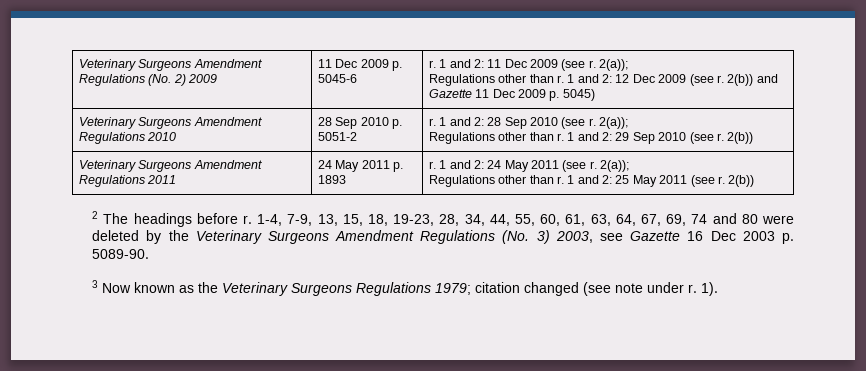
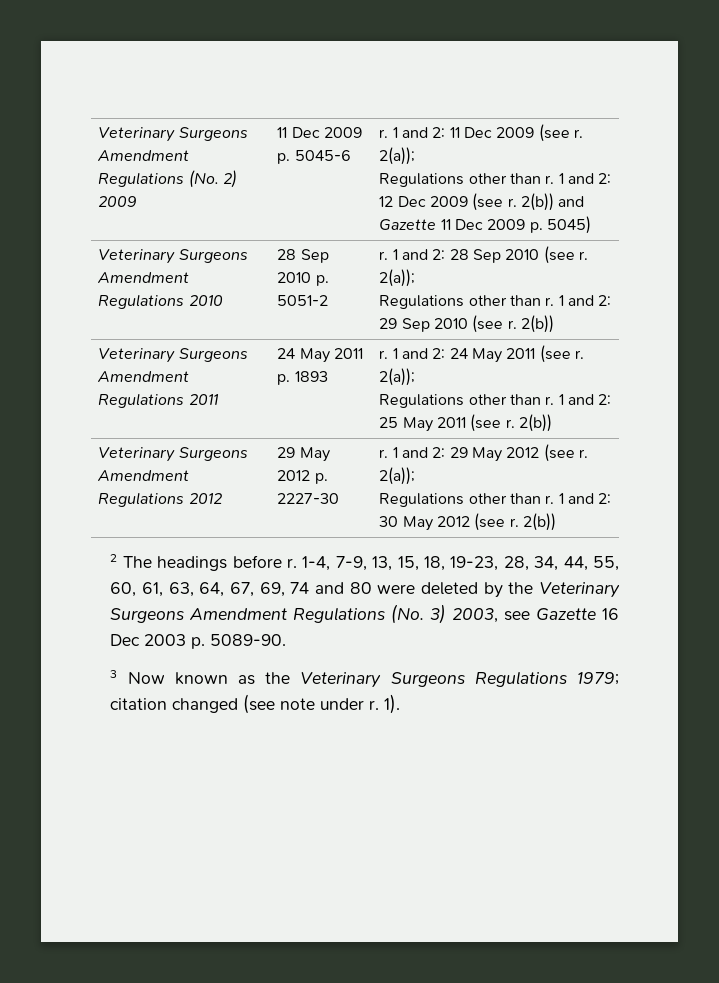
+ Veterinary Surgeons Amendment Regulations 2012 | 29 May 2012 p. 2227-30 | r. 1 and 2: 29 May 2012 (see r. 2(a));
+ Regulations other than r. 1 and 2: 30 May 2012 (see r. 2(b))

